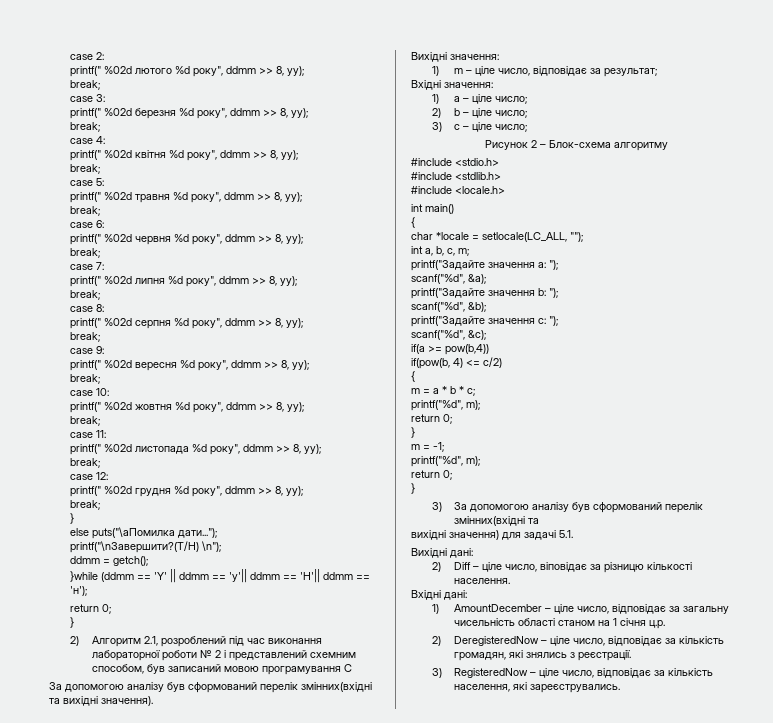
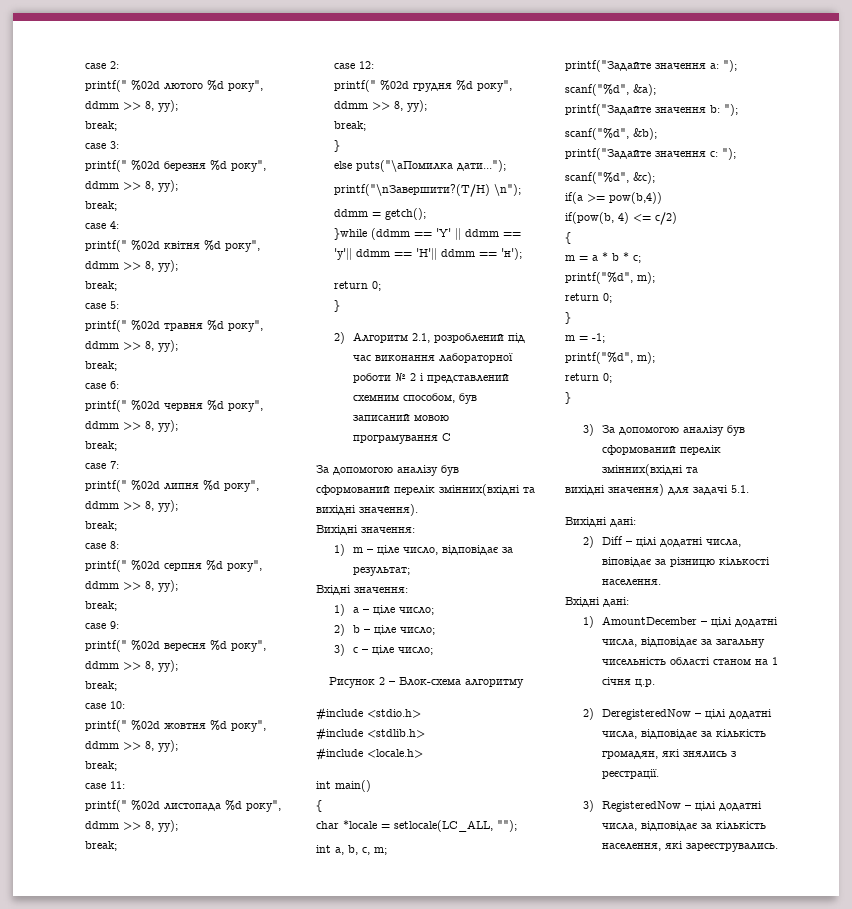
- 2) Diff – ціле число, віповідає за різницю кількості населення.
+ 2) Diff – цілі додатні числа, віповідає за різницю кількості населення.
- 1) AmountDecember – ціле число, відповідає за загальну чисельність області станом на 1 січня ц.р.
+ 1) AmountDecember – цілі додатні числа, відповідає за загальну чисельність області станом на 1 січня ц.р.
- 2) DeregisteredNow – ціле число, відповідає за кількість громадян, які знялись з реєстрації.
+ 2) DeregisteredNow – цілі додатні числа, відповідає за кількість громадян, які знялись з реєстрації.
- 3) RegisteredNow – ціле число, відповідає за кількість населення, які зареєструвались.
+ 3) RegisteredNow – цілі додатні числа, відповідає за кількість населення, які зареєструвались.

